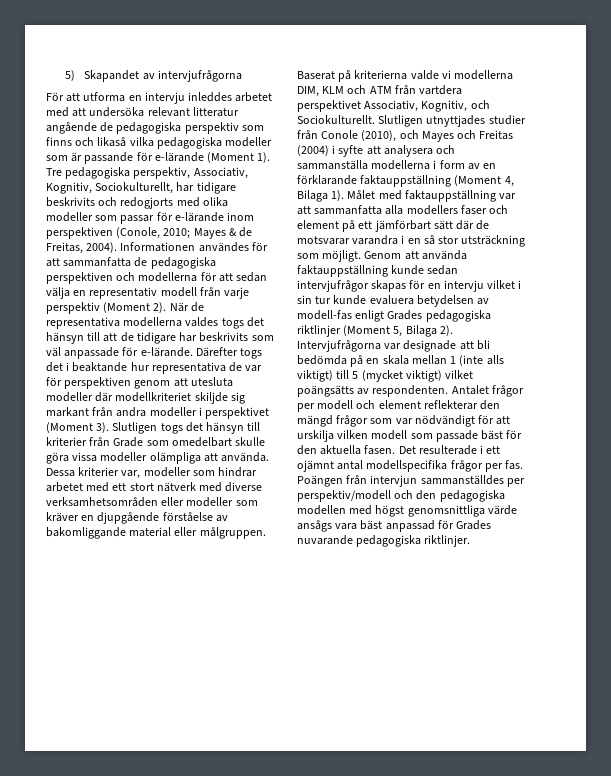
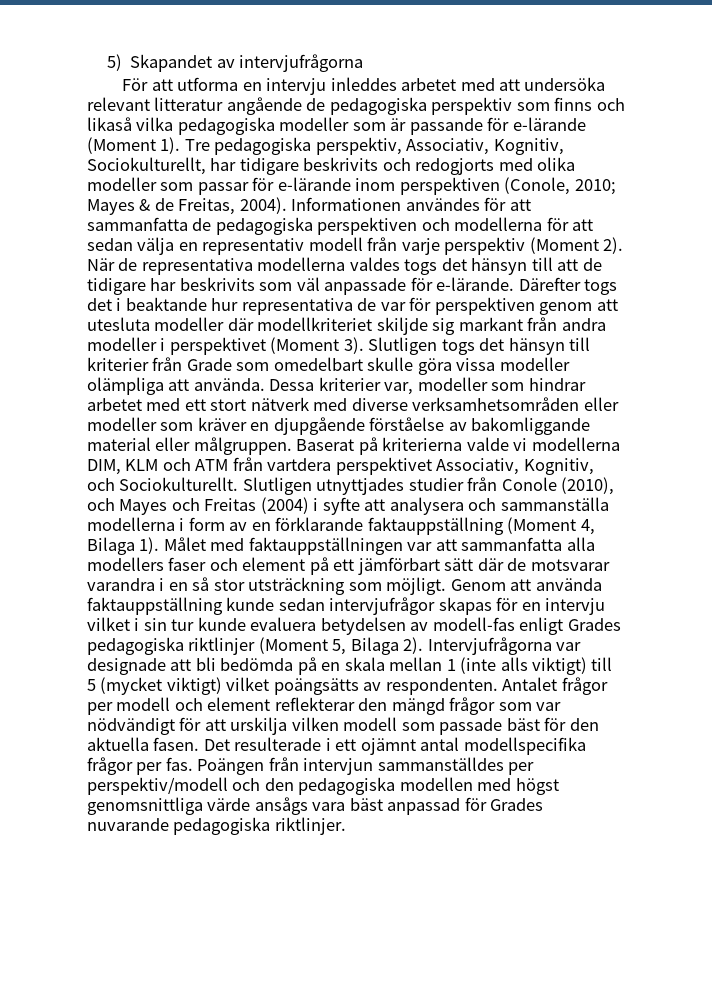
- Målet med faktauppställning var att sammanfatta alla modellers faser och element på ett jämförbart sätt där de motsvarar varandra i en så stor utsträckning som möjligt.
+ Målet med faktauppställningen var att sammanfatta alla modellers faser och element på ett jämförbart sätt där de motsvarar varandra i en så stor utsträckning som möjligt.

